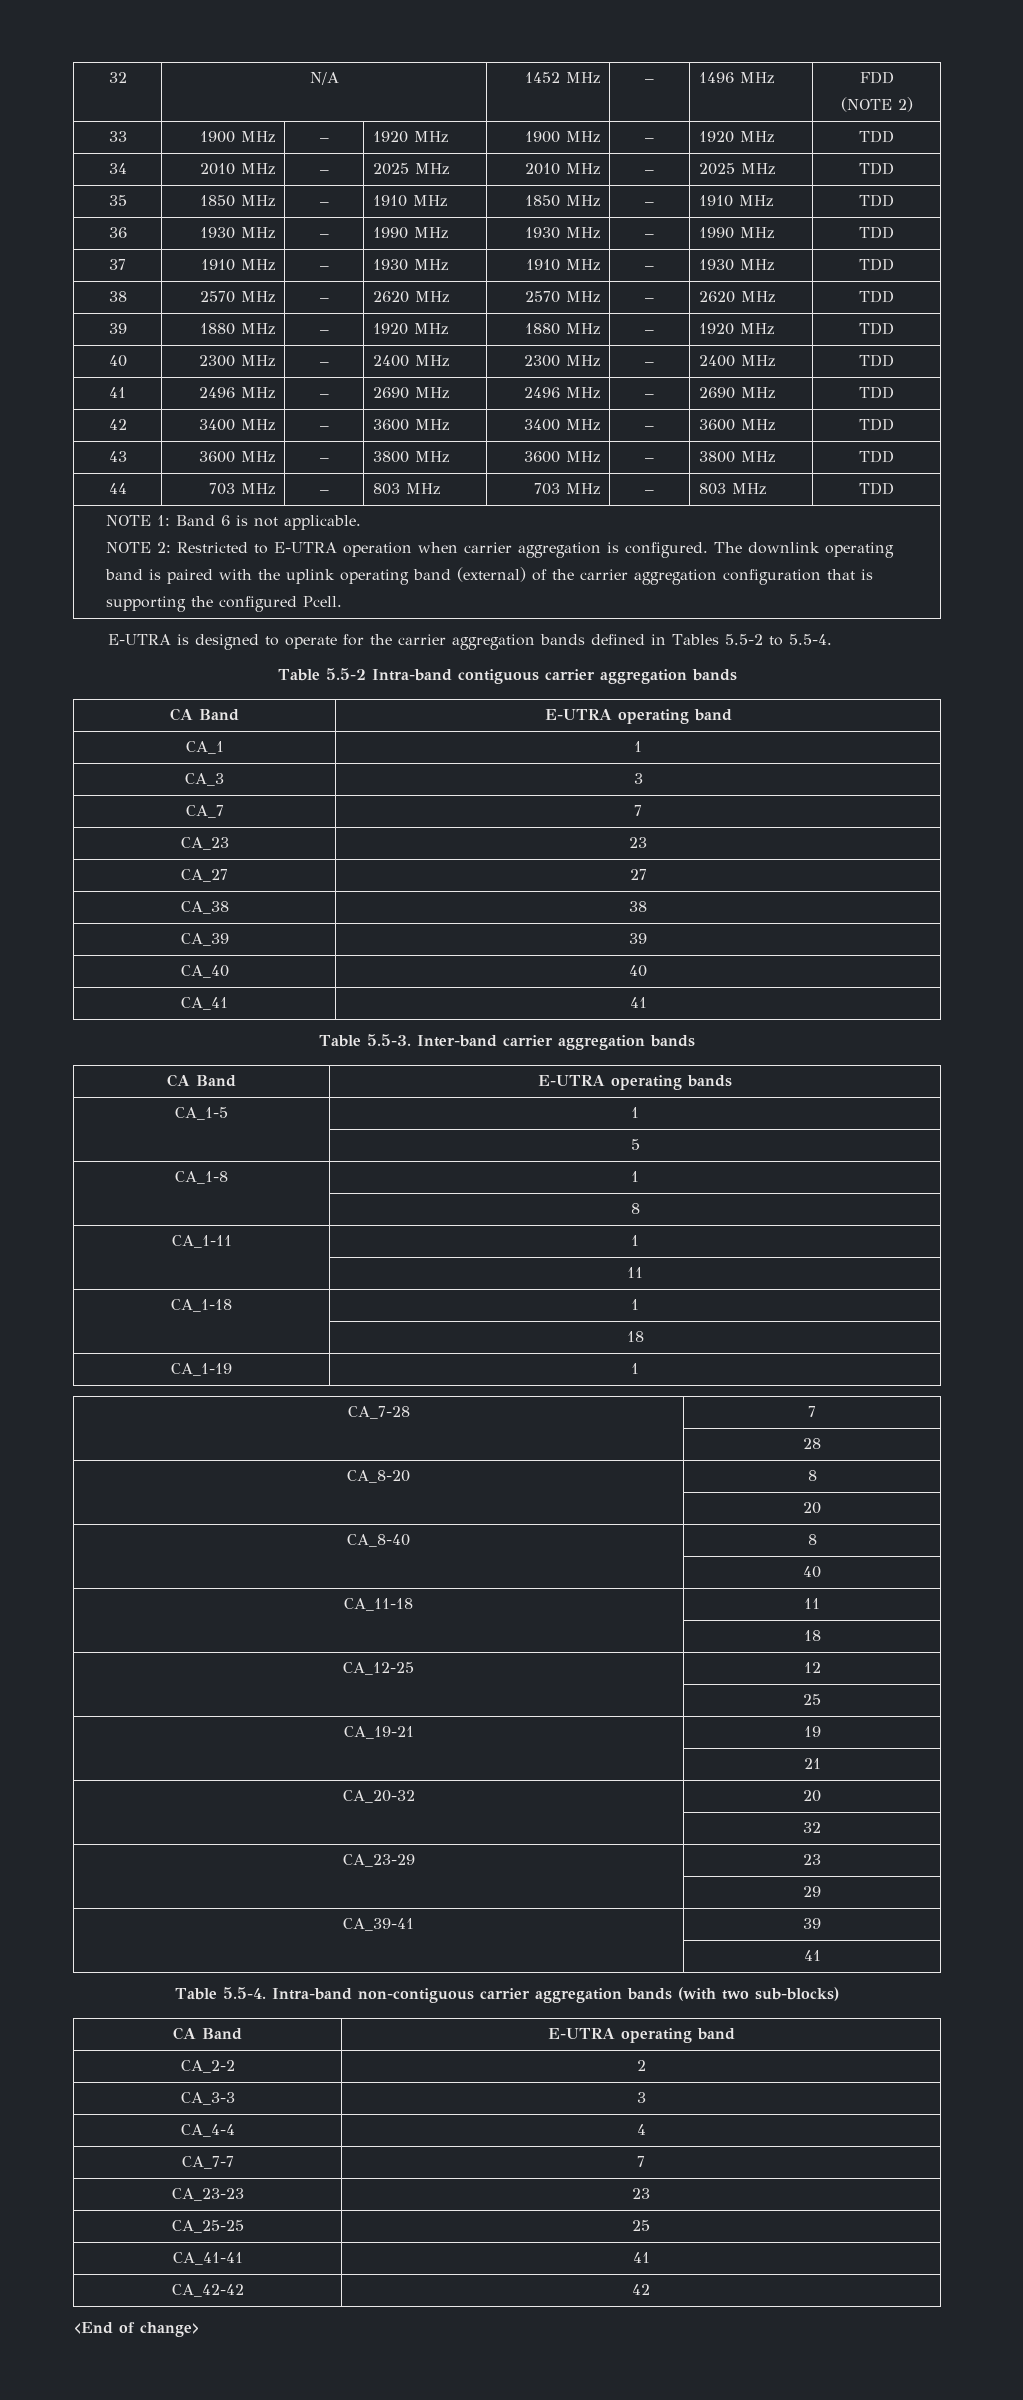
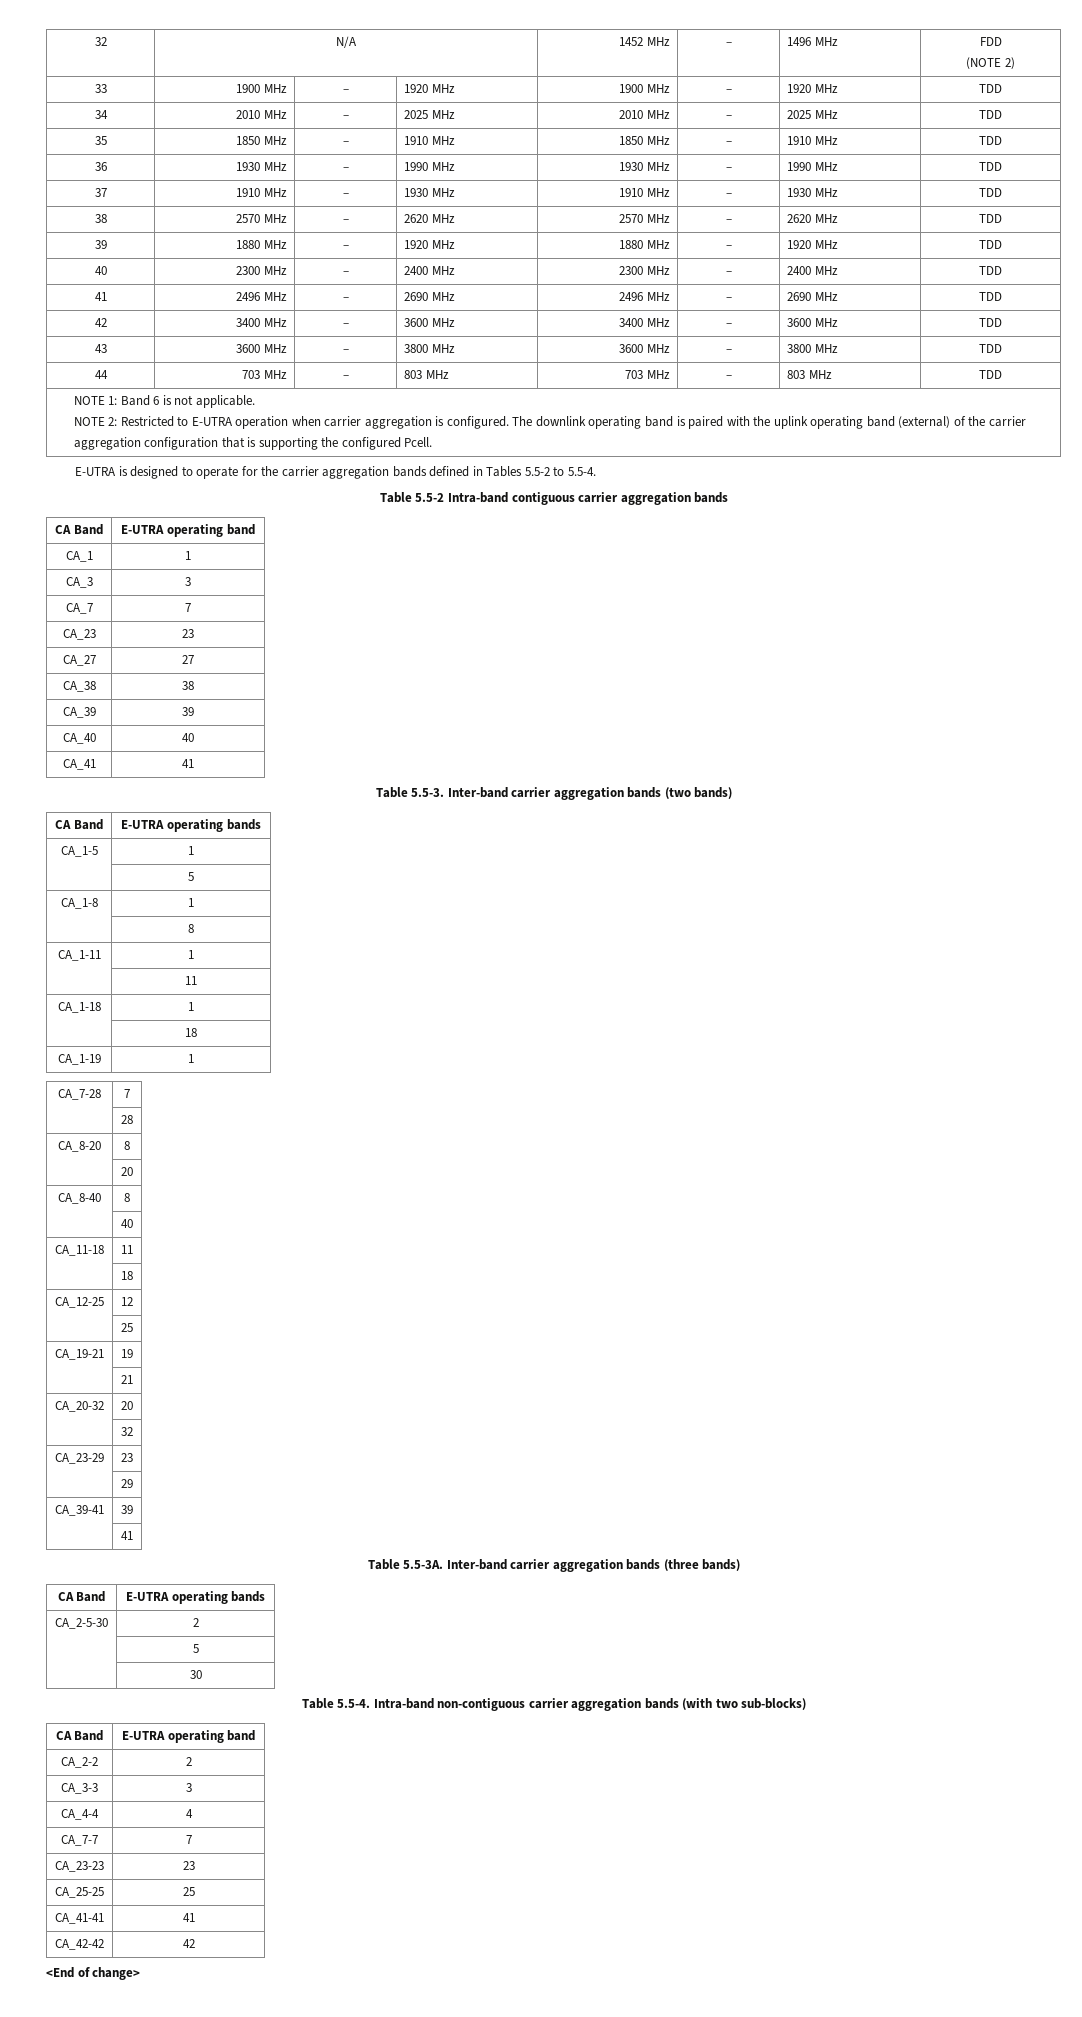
- Table 5.5-3. Inter-band carrier aggregation bands
+ Table 5.5-3. Inter-band carrier aggregation bands (two bands)
+ Table 5.5-3A. Inter-band carrier aggregation bands (three bands)
+ CA Band | E-UTRA operating bands
+ CA_2-5-30 | 2
+ | 5
+ | 30

